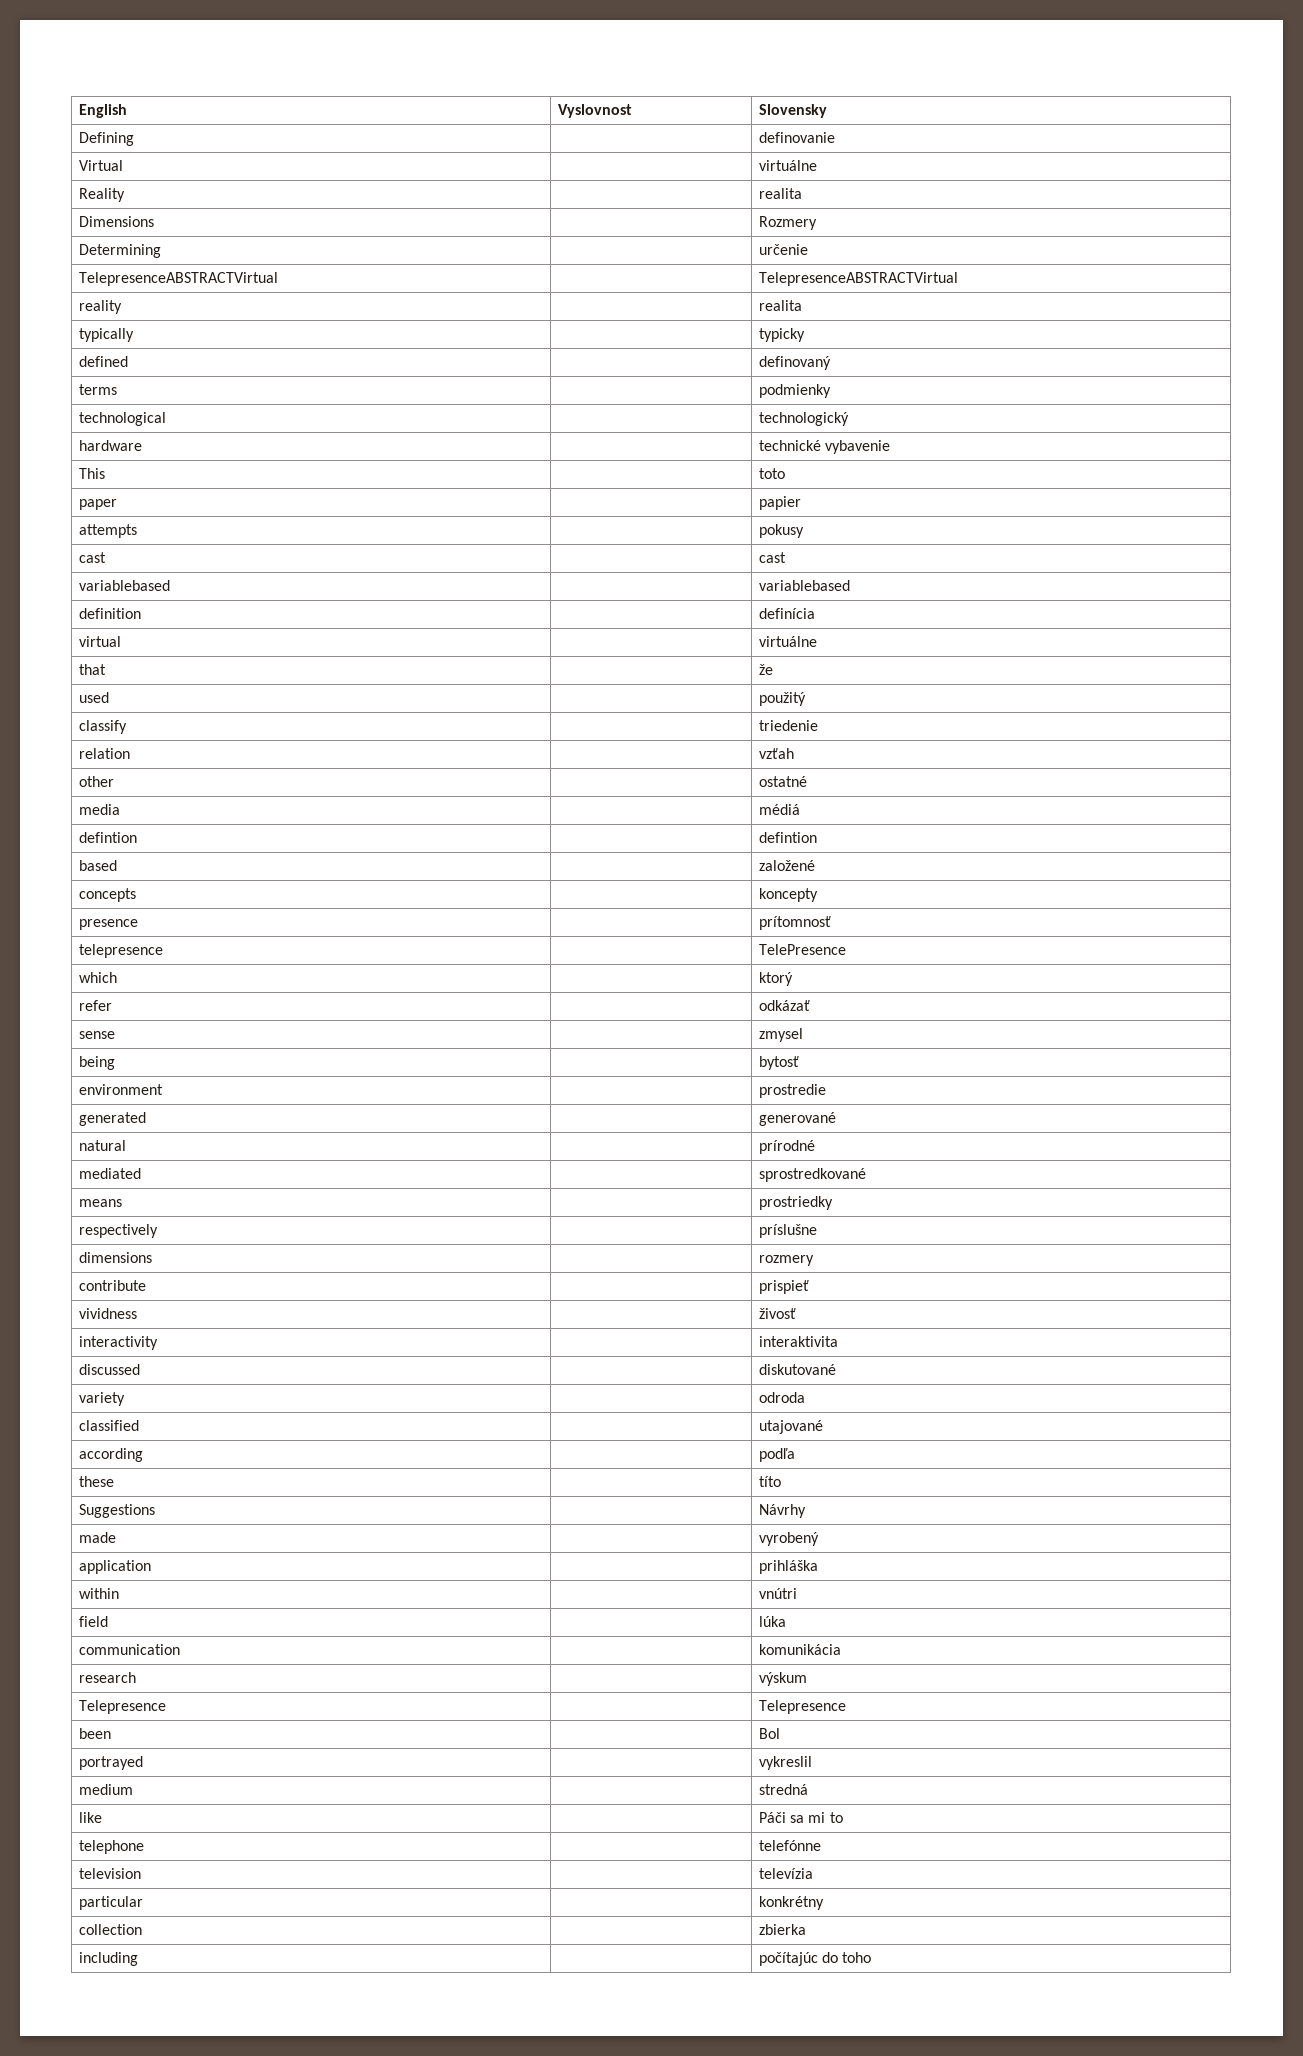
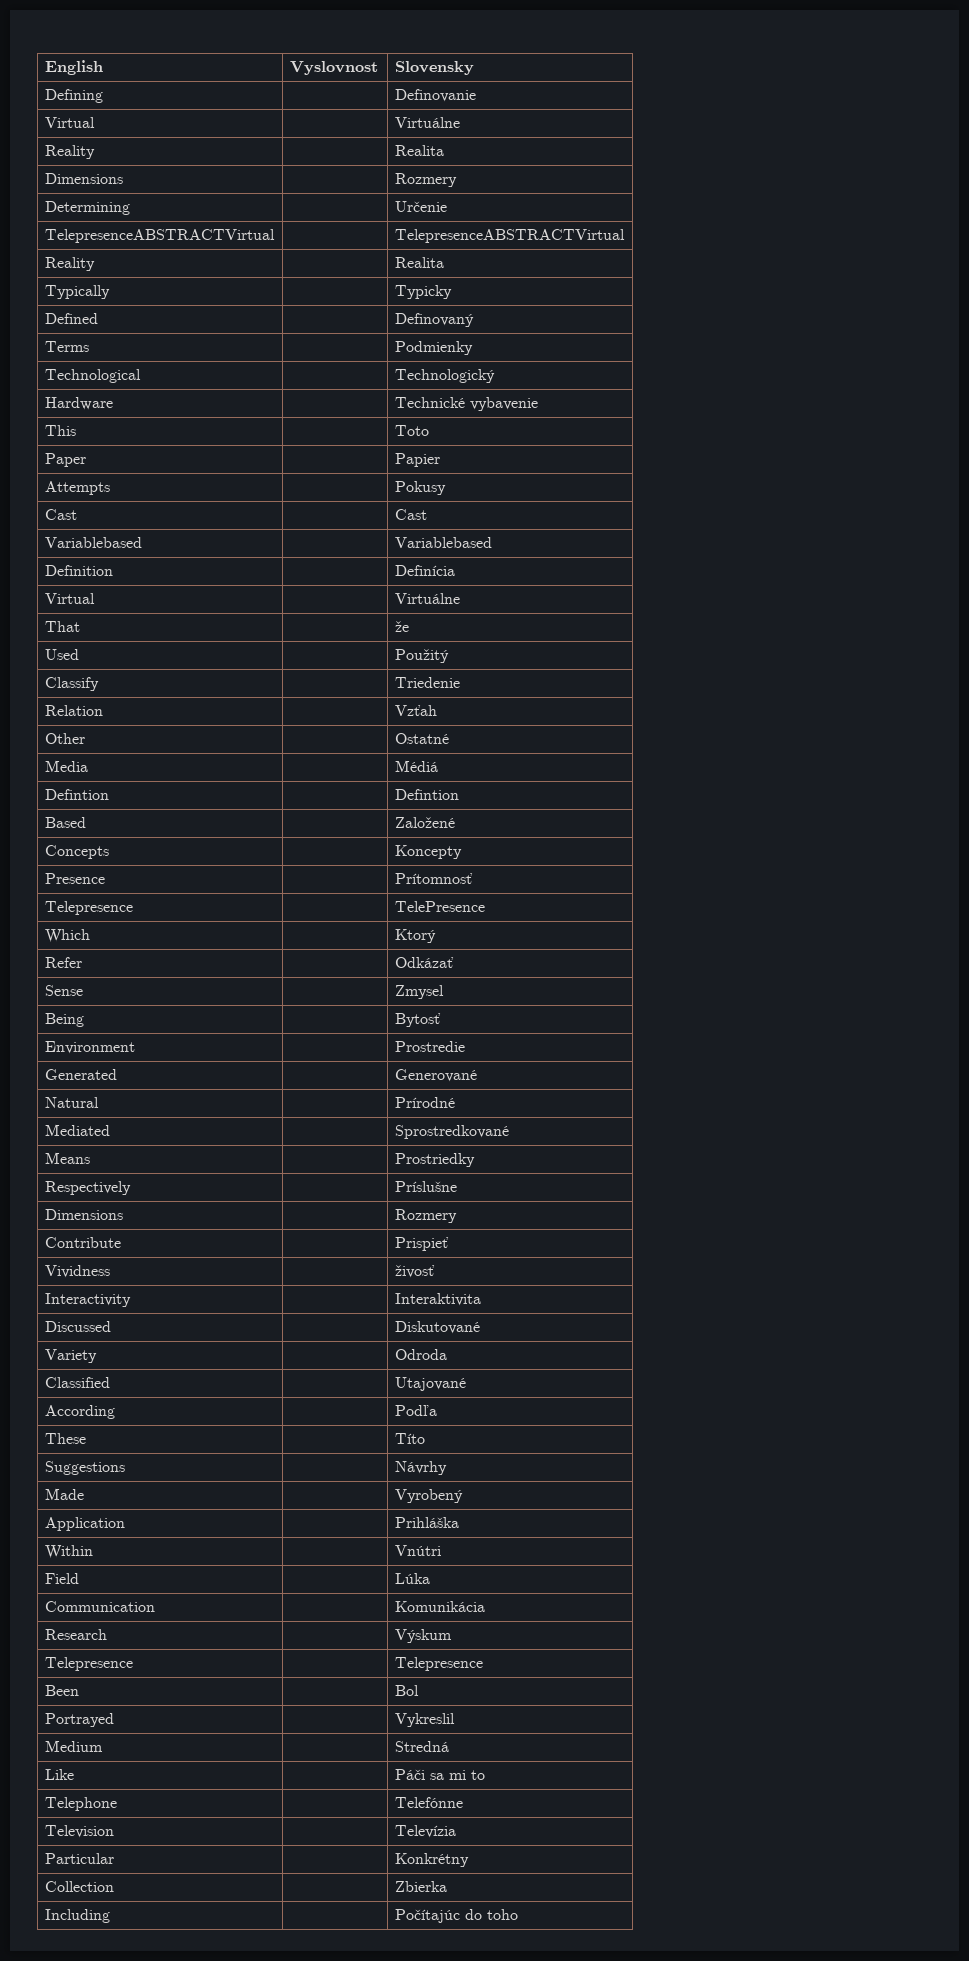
- Defining | | definovanie
- Virtual | | virtuálne
- Reality | | realita
+ Defining | | Definovanie
+ Virtual | | Virtuálne
+ Reality | | Realita
- Determining | | určenie
+ Determining | | Určenie
  TelepresenceABSTRACTVirtual | | TelepresenceABSTRACTVirtual
- reality | | realita
- typically | | typicky
- defined | | definovaný
- terms | | podmienky
- technological | | technologický
- hardware | | technické vybavenie
- This | | toto
- paper | | papier
- attempts | | pokusy
- cast | | cast
- variablebased | | variablebased
- definition | | definícia
- virtual | | virtuálne
- that | | že
- used | | použitý
- classify | | triedenie
- relation | | vzťah
- other | | ostatné
- media | | médiá
- defintion | | defintion
- based | | založené
- concepts | | koncepty
- presence | | prítomnosť
- telepresence | | TelePresence
- which | | ktorý
- refer | | odkázať
- sense | | zmysel
- being | | bytosť
- environment | | prostredie
- generated | | generované
- natural | | prírodné
- mediated | | sprostredkované
- means | | prostriedky
- respectively | | príslušne
- dimensions | | rozmery
- contribute | | prispieť
- vividness | | živosť
- interactivity | | interaktivita
- discussed | | diskutované
- variety | | odroda
- classified | | utajované
- according | | podľa
- these | | títo
+ Reality | | Realita
+ Typically | | Typicky
+ Defined | | Definovaný
+ Terms | | Podmienky
+ Technological | | Technologický
+ Hardware | | Technické vybavenie
+ This | | Toto
+ Paper | | Papier
+ Attempts | | Pokusy
+ Cast | | Cast
+ Variablebased | | Variablebased
+ Definition | | Definícia
+ Virtual | | Virtuálne
+ That | | že
+ Used | | Použitý
+ Classify | | Triedenie
+ Relation | | Vzťah
+ Other | | Ostatné
+ Media | | Médiá
+ Defintion | | Defintion
+ Based | | Založené
+ Concepts | | Koncepty
+ Presence | | Prítomnosť
+ Telepresence | | TelePresence
+ Which | | Ktorý
+ Refer | | Odkázať
+ Sense | | Zmysel
+ Being | | Bytosť
+ Environment | | Prostredie
+ Generated | | Generované
+ Natural | | Prírodné
+ Mediated | | Sprostredkované
+ Means | | Prostriedky
+ Respectively | | Príslušne
+ Dimensions | | Rozmery
+ Contribute | | Prispieť
+ Vividness | | živosť
+ Interactivity | | Interaktivita
+ Discussed | | Diskutované
+ Variety | | Odroda
+ Classified | | Utajované
+ According | | Podľa
+ These | | Títo
  Suggestions | | Návrhy
- made | | vyrobený
- application | | prihláška
- within | | vnútri
- field | | lúka
- communication | | komunikácia
- research | | výskum
+ Made | | Vyrobený
+ Application | | Prihláška
+ Within | | Vnútri
+ Field | | Lúka
+ Communication | | Komunikácia
+ Research | | Výskum
- been | | Bol
+ Been | | Bol
- portrayed | | vykreslil
- medium | | stredná
- like | | Páči sa mi to
+ Portrayed | | Vykreslil
+ Medium | | Stredná
+ Like | | Páči sa mi to
- telephone | | telefónne
- television | | televízia
- particular | | konkrétny
- collection | | zbierka
- including | | počítajúc do toho
+ Telephone | | Telefónne
+ Television | | Televízia
+ Particular | | Konkrétny
+ Collection | | Zbierka
+ Including | | Počítajúc do toho

